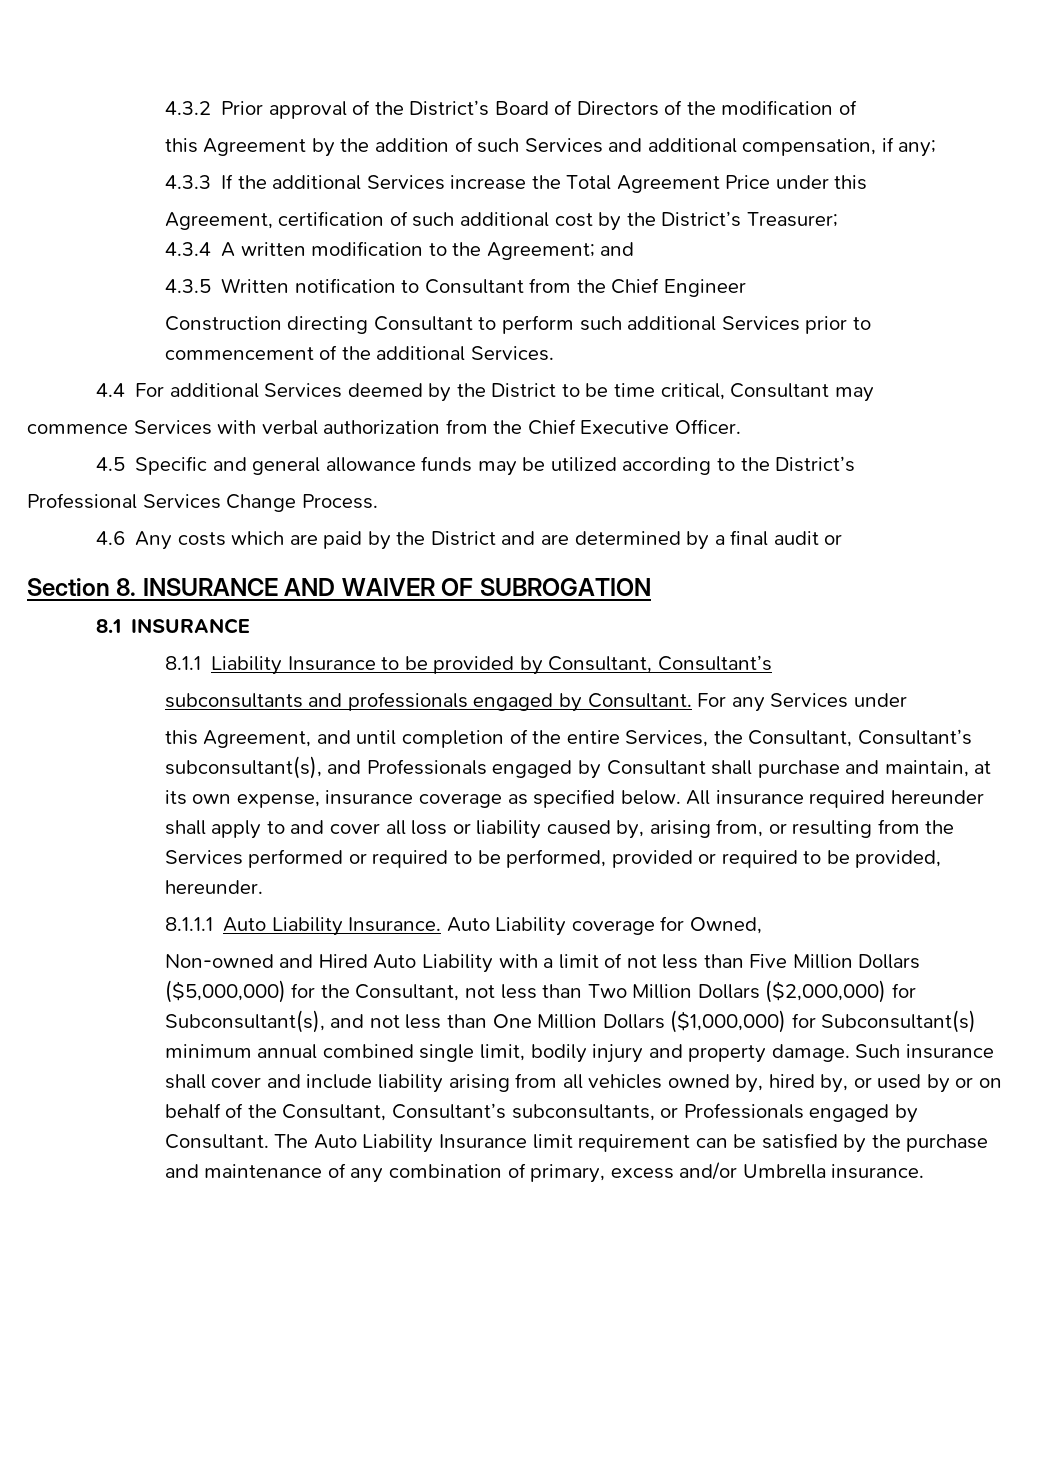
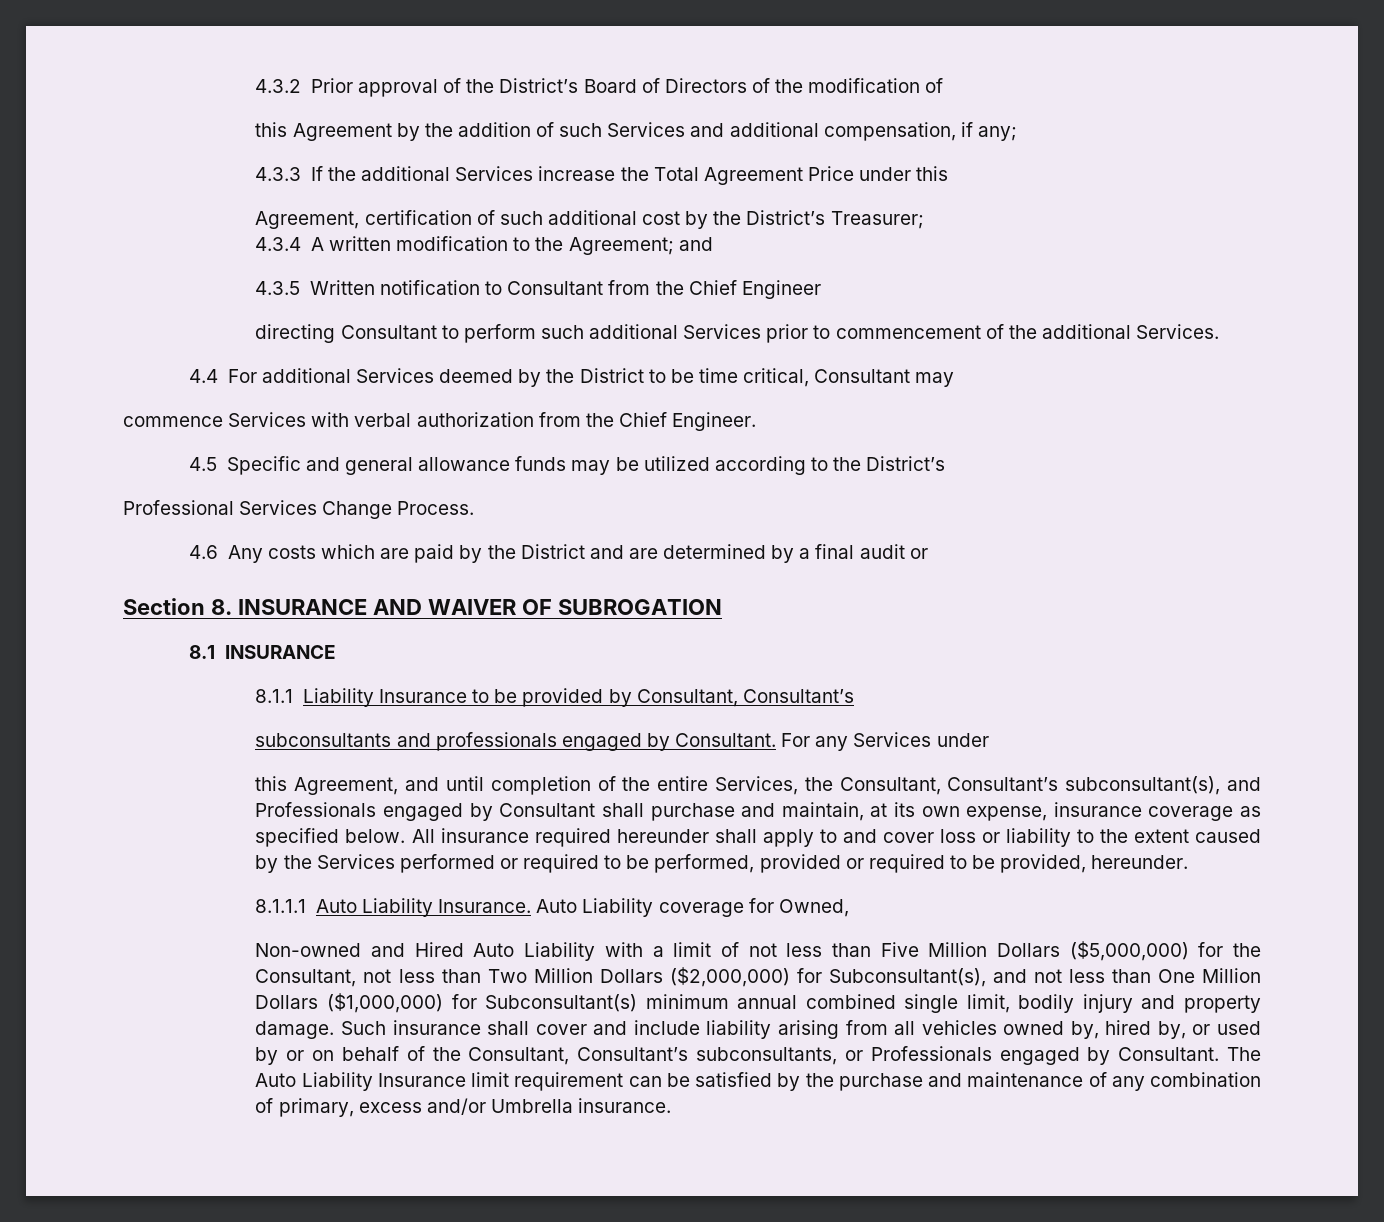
- Construction directing Consultant to perform such additional Services prior to commencement of the additional Services.
+ directing Consultant to perform such additional Services prior to commencement of the additional Services.
- commence Services with verbal authorization from the Chief Executive Officer.
+ commence Services with verbal authorization from the Chief Engineer.
- All insurance required hereunder shall apply to and cover all loss or liability caused by, arising from, or resulting from the Services performed or required to be performed, provided or required to be provided, hereunder.
+ All insurance required hereunder shall apply to and cover loss or liability to the extent caused by the Services performed or required to be performed, provided or required to be provided, hereunder.

